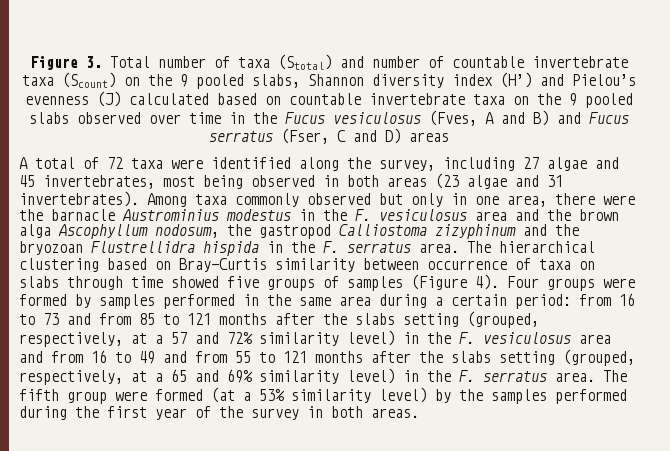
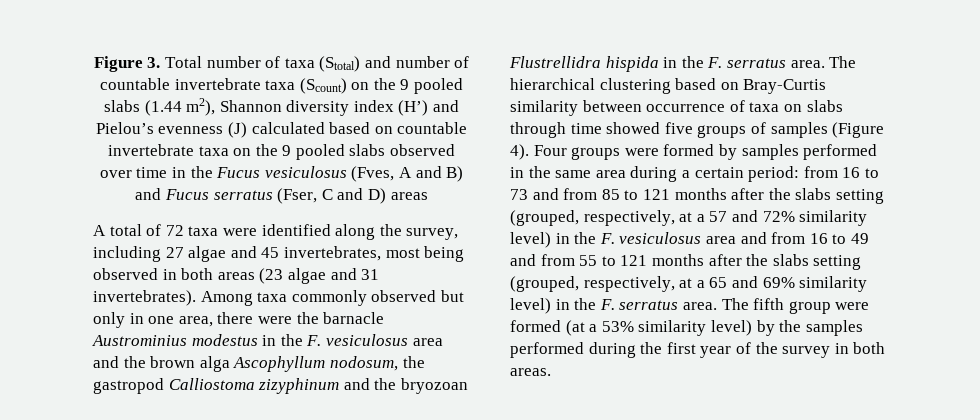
- Figure 3. Total number of taxa (Stotal) and number of countable invertebrate taxa (Scount) on the 9 pooled slabs, Shannon diversity index (H’) and Pielou’s evenness (J) calculated based on countable invertebrate taxa on the 9 pooled slabs observed over time in the Fucus vesiculosus (Fves, A and B) and Fucus serratus (Fser, C and D) areas
+ Figure 3. Total number of taxa (Stotal) and number of countable invertebrate taxa (Scount) on the 9 pooled slabs (1.44 m2), Shannon diversity index (H’) and Pielou’s evenness (J) calculated based on countable invertebrate taxa on the 9 pooled slabs observed over time in the Fucus vesiculosus (Fves, A and B) and Fucus serratus (Fser, C and D) areas

